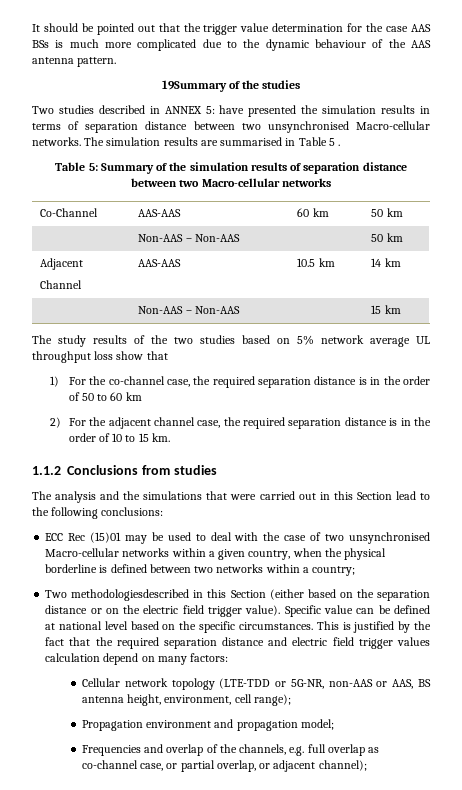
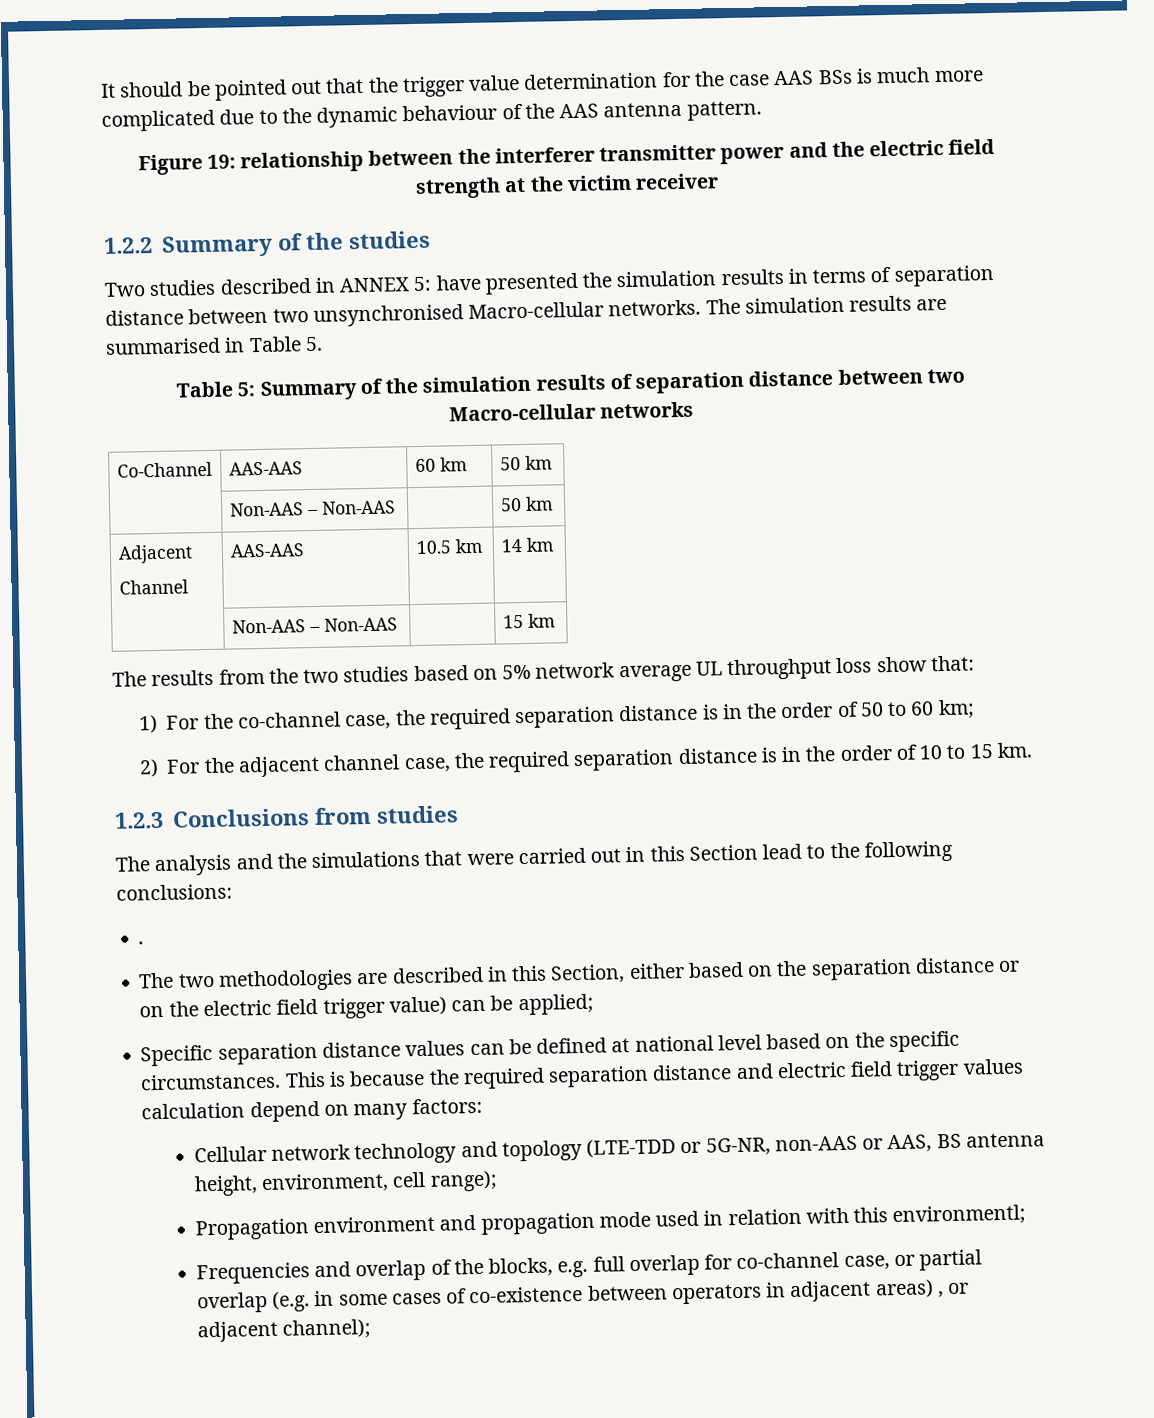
- 19Summary of the studies
+ Figure 19: relationship between the interferer transmitter power and the electric field strength at the victim receiver
+ 1.2.2 Summary of the studies
- The simulation results are summarised in Table 5 .
+ The simulation results are summarised in Table 5.
- The study results of the two studies based on 5% network average UL throughput loss show that
+ The results from the two studies based on 5% network average UL throughput loss show that:
- 1) For the co-channel case, the required separation distance is in the order of 50 to 60 km
+ 1) For the co-channel case, the required separation distance is in the order of 50 to 60 km;
- 1.1.2 Conclusions from studies
+ 1.2.3 Conclusions from studies
- ECC Rec (15)01 may be used to deal with the case of two unsynchronised Macro-cellular networks within a given country, when the physical borderline is defined between two networks within a country;
- Two methodologiesdescribed in this Section (either based on the separation distance or on the electric field trigger value). Specific value can be defined at national level based on the specific circumstances.
+ .
+ The two methodologies are described in this Section, either based on the separation distance or on the electric field trigger value) can be applied;
+ Specific separation distance values can be defined at national level based on the specific circumstances.
- This is justified by the fact that the required separation distance and electric field trigger values calculation depend on many factors:
+ This is because the required separation distance and electric field trigger values calculation depend on many factors:
- Cellular network topology (LTE-TDD or 5G-NR, non-AAS or AAS, BS antenna height, environment, cell range);
+ Cellular network technology and topology (LTE-TDD or 5G-NR, non-AAS or AAS, BS antenna height, environment, cell range);
- Propagation environment and propagation model;
+ Propagation environment and propagation mode used in relation with this environmentl;
- Frequencies and overlap of the channels, e.g. full overlap as co-channel case, or partial overlap, or adjacent channel);
+ Frequencies and overlap of the blocks, e.g. full overlap for co-channel case, or partial overlap (e.g. in some cases of co-existence between operators in adjacent areas) , or adjacent channel);

